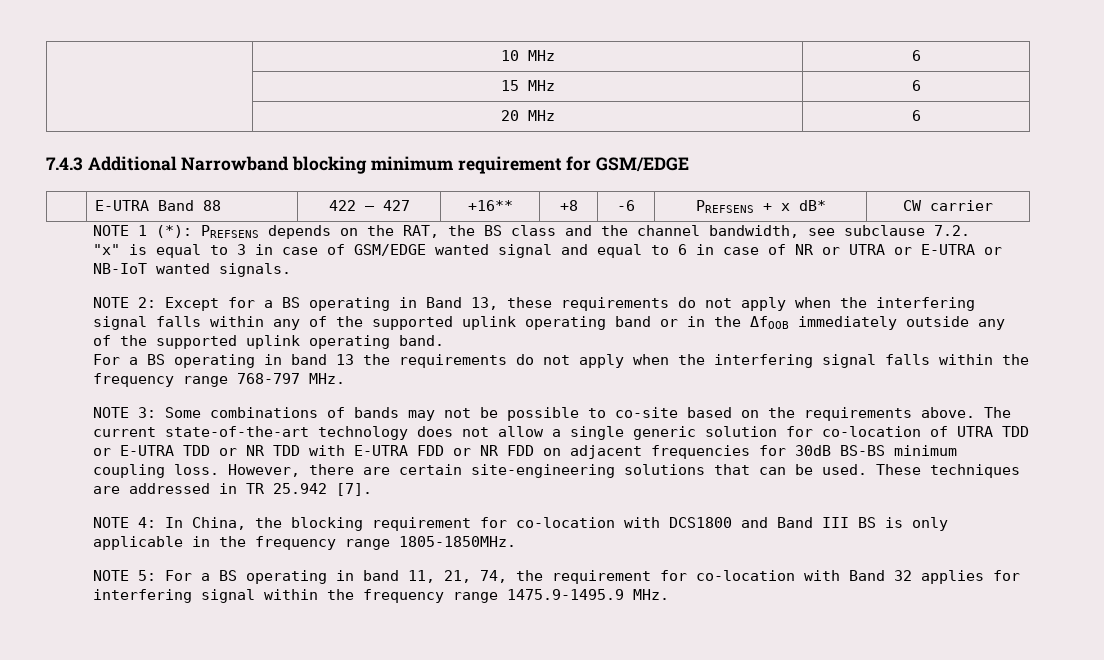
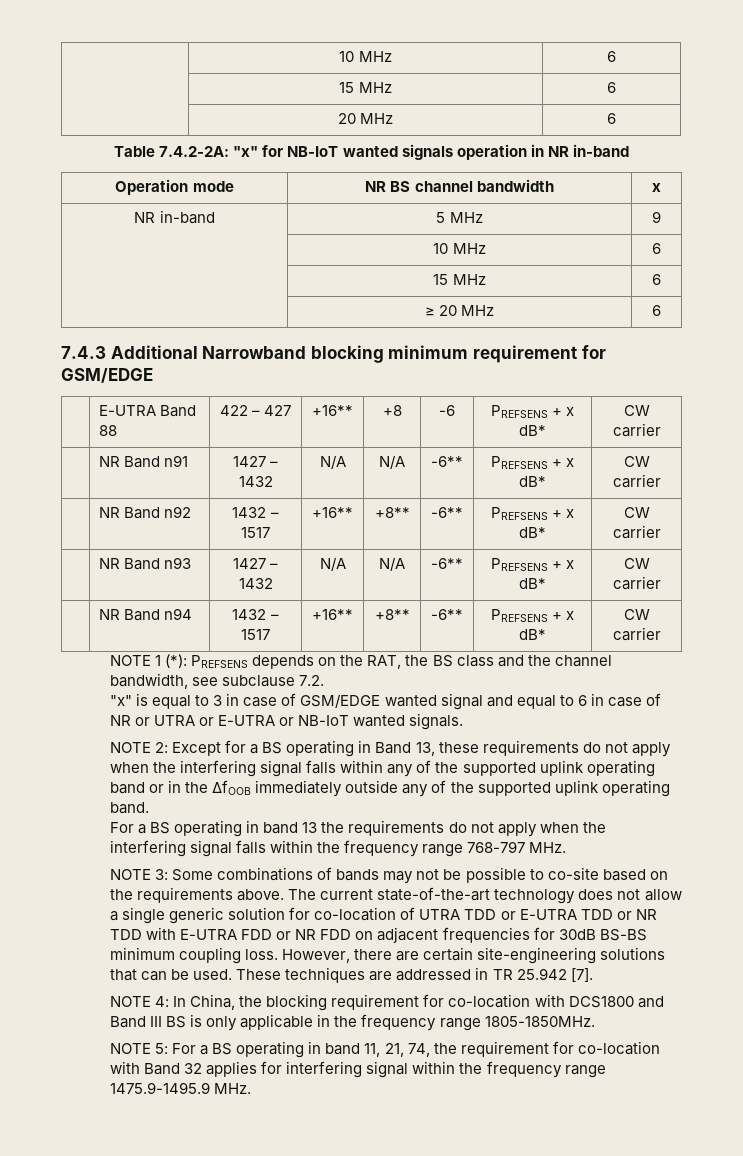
+ Table 7.4.2-2A: "x" for NB-IoT wanted signals operation in NR in-band
+ Operation mode | NR BS channel bandwidth | x
+ NR in-band | 5 MHz | 9
+ | 10 MHz | 6
+ | 15 MHz | 6
+ | ≥ 20 MHz | 6
+ | NR Band n91 | 1427 – 1432 | N/A | N/A | -6** | PREFSENS + x dB* | CW carrier
+ | NR Band n92 | 1432 – 1517 | +16** | +8** | -6** | PREFSENS + x dB* | CW carrier
+ | NR Band n93 | 1427 – 1432 | N/A | N/A | -6** | PREFSENS + x dB* | CW carrier
+ | NR Band n94 | 1432 – 1517 | +16** | +8** | -6** | PREFSENS + x dB* | CW carrier

